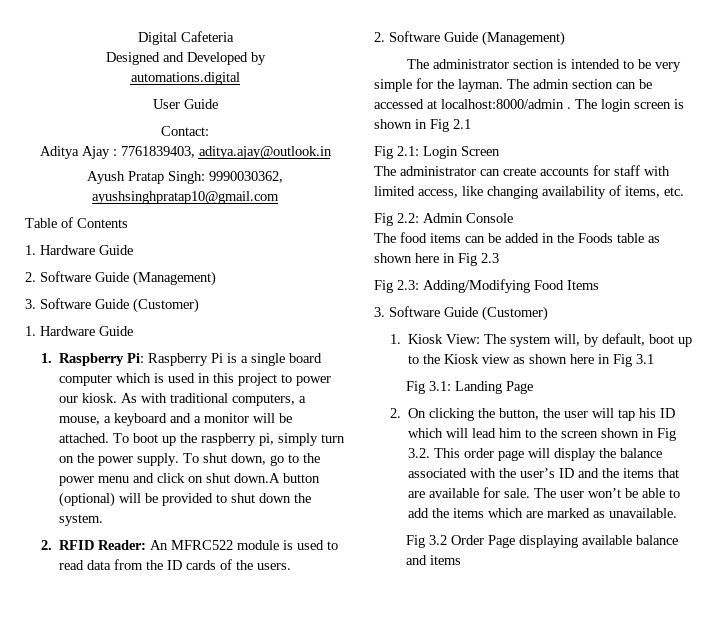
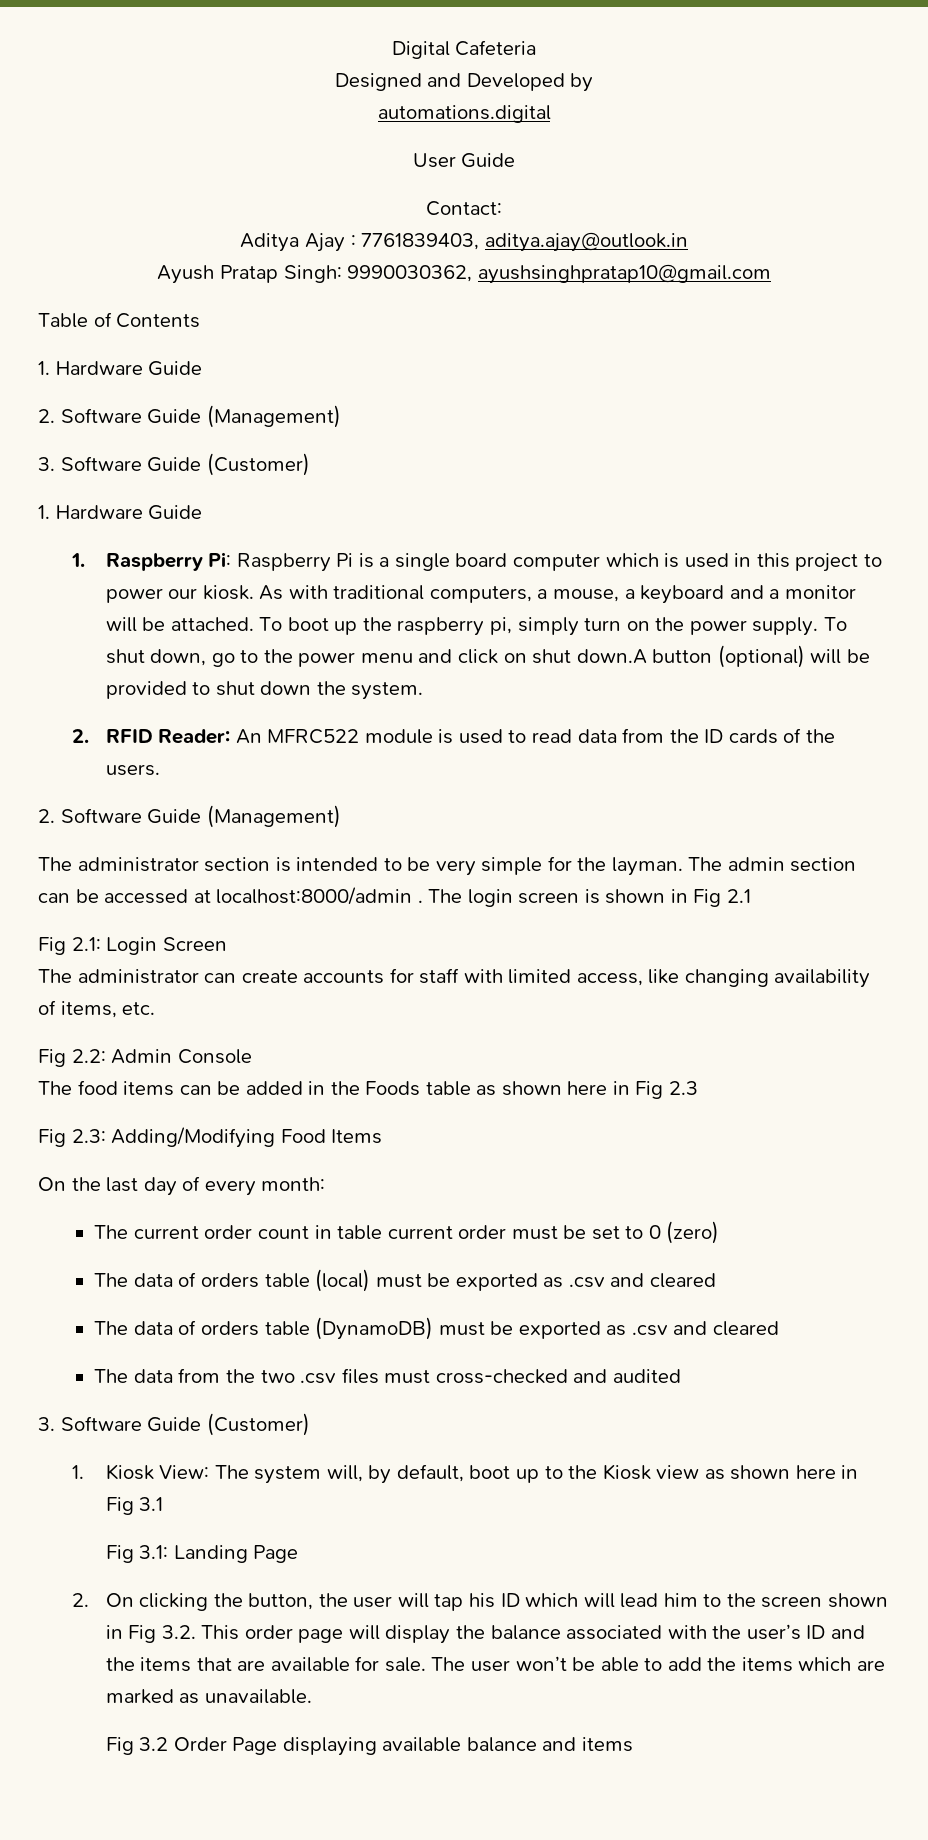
+ On the last day of every month:
+ The current order count in table current order must be set to 0 (zero)
+ The data of orders table (local) must be exported as .csv and cleared
+ The data of orders table (DynamoDB) must be exported as .csv and cleared
+ The data from the two .csv files must cross-checked and audited

